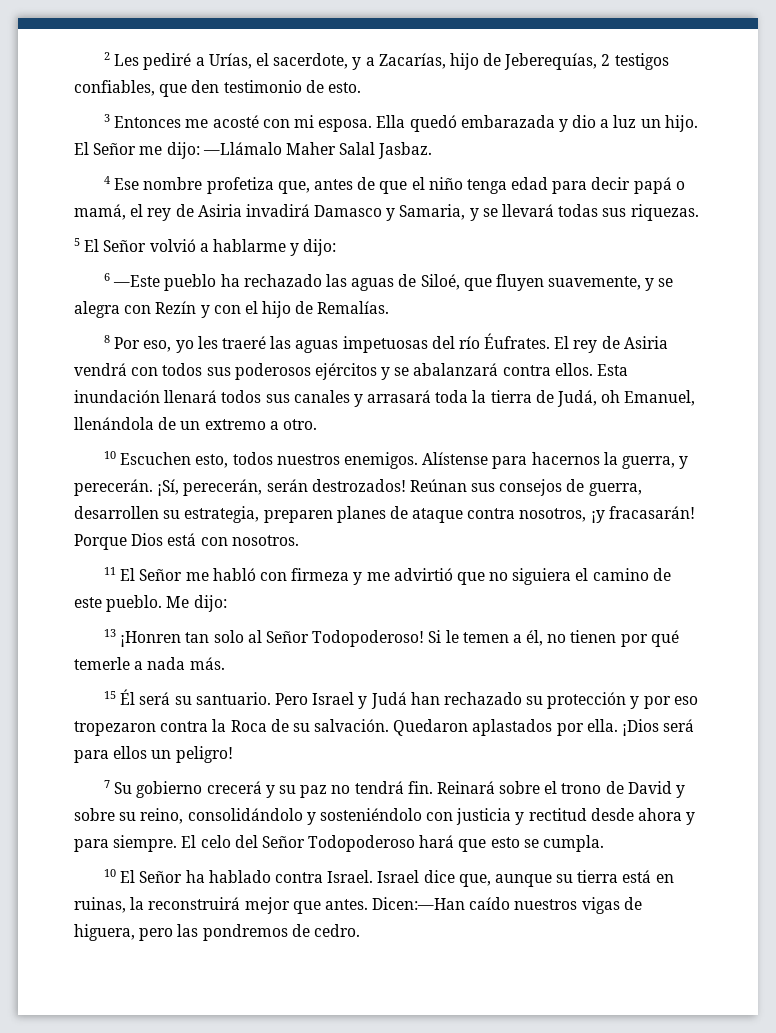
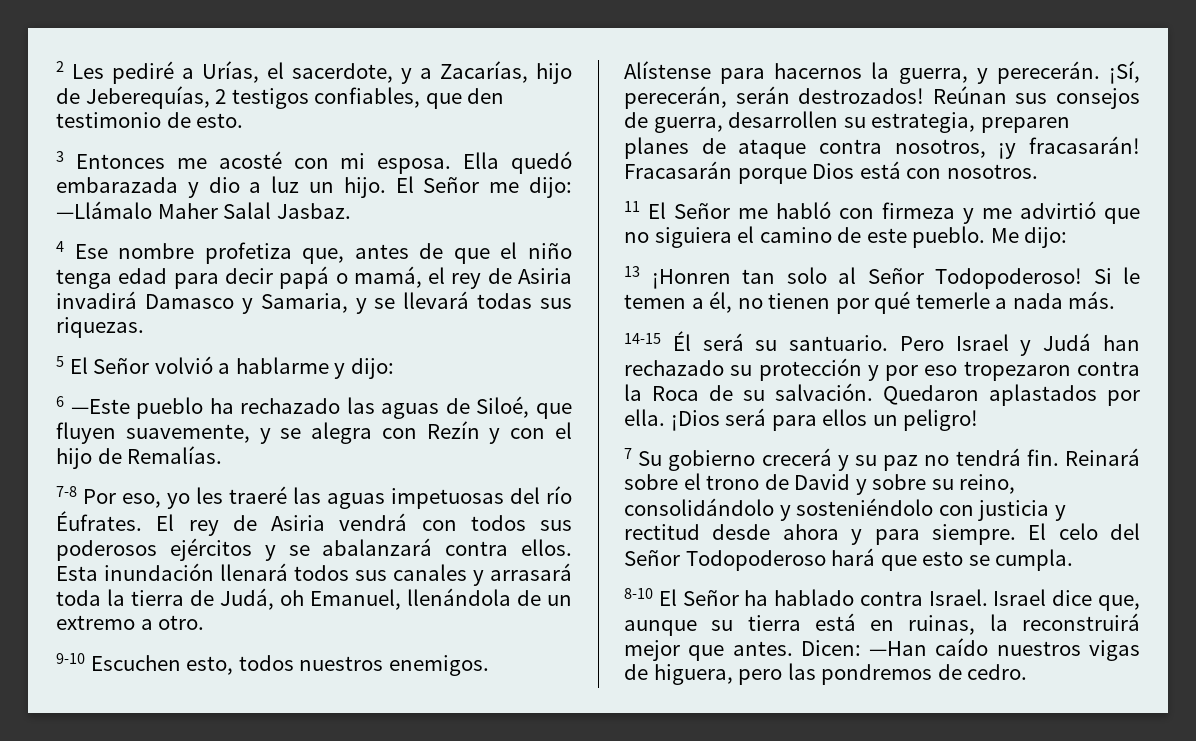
- 8 Por eso, yo les traeré las aguas impetuosas del río Éufrates.
+ 7-8 Por eso, yo les traeré las aguas impetuosas del río Éufrates.
- 10 Escuchen esto, todos nuestros enemigos.
+ 9-10 Escuchen esto, todos nuestros enemigos.
- Porque Dios está con nosotros.
+ Fracasarán porque Dios está con nosotros.
- 15 Él será su santuario.
+ 14-15 Él será su santuario.
- 10 El Señor ha hablado contra Israel.
+ 8-10 El Señor ha hablado contra Israel.
- Dicen:—Han caído nuestros vigas de higuera, pero las pondremos de cedro.
+ Dicen: —Han caído nuestros vigas de higuera, pero las pondremos de cedro.

